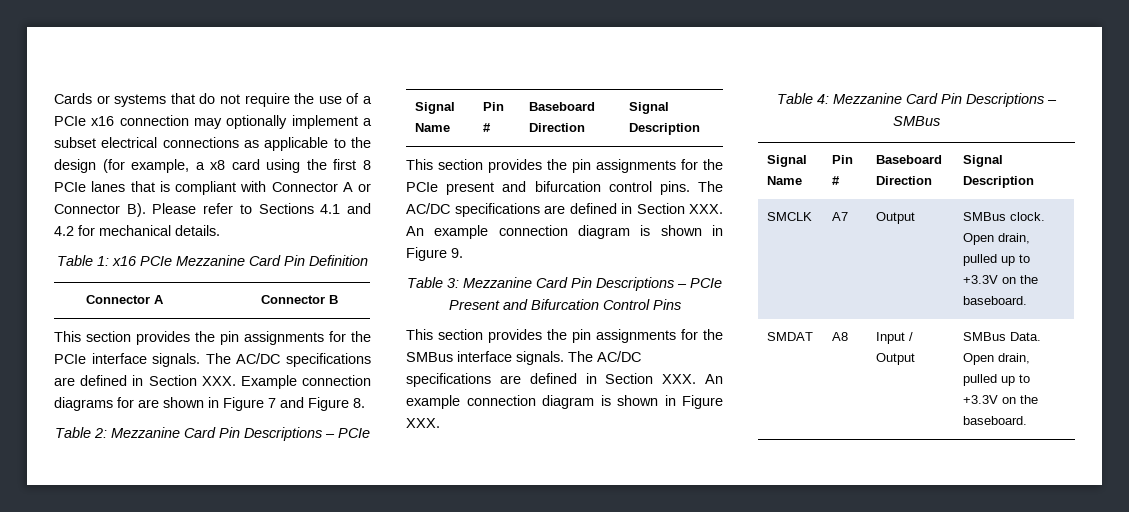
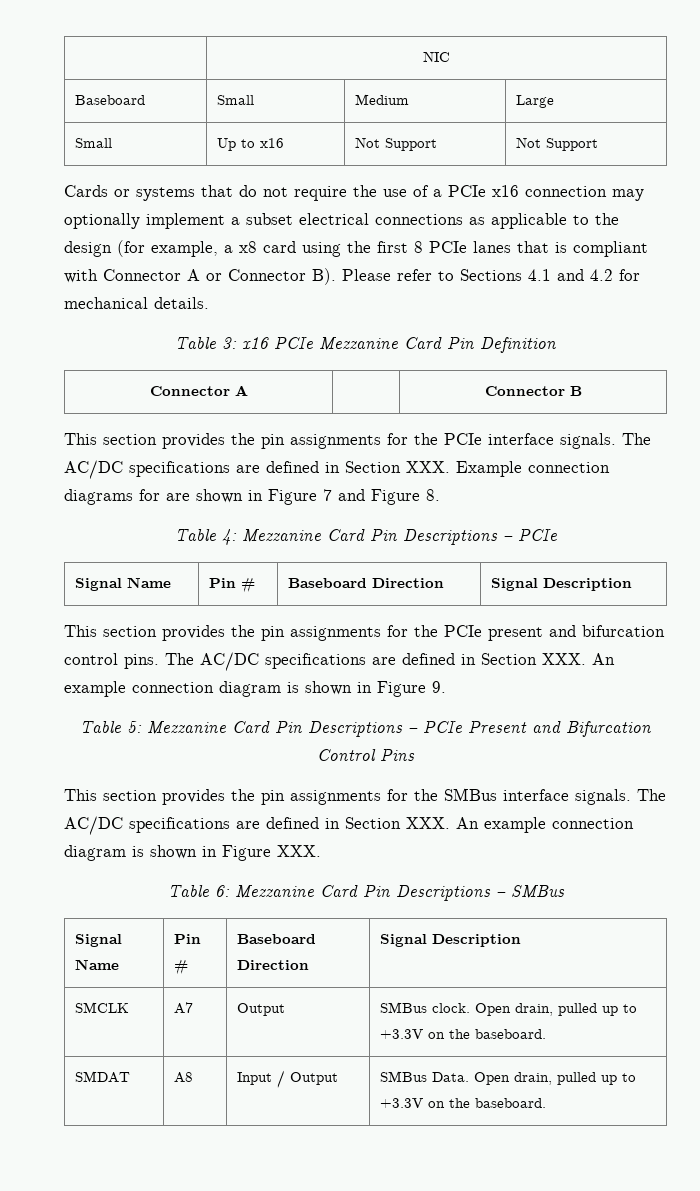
+ | NIC
+ Baseboard | Small | Medium | Large
+ Small | Up to x16 | Not Support | Not Support
- Table 1: x16 PCIe Mezzanine Card Pin Definition
+ Table 3: x16 PCIe Mezzanine Card Pin Definition
- Table 2: Mezzanine Card Pin Descriptions – PCIe
+ Table 4: Mezzanine Card Pin Descriptions – PCIe
- Table 3: Mezzanine Card Pin Descriptions – PCIe Present and Bifurcation Control Pins
+ Table 5: Mezzanine Card Pin Descriptions – PCIe Present and Bifurcation Control Pins
- Table 4: Mezzanine Card Pin Descriptions – SMBus
+ Table 6: Mezzanine Card Pin Descriptions – SMBus

